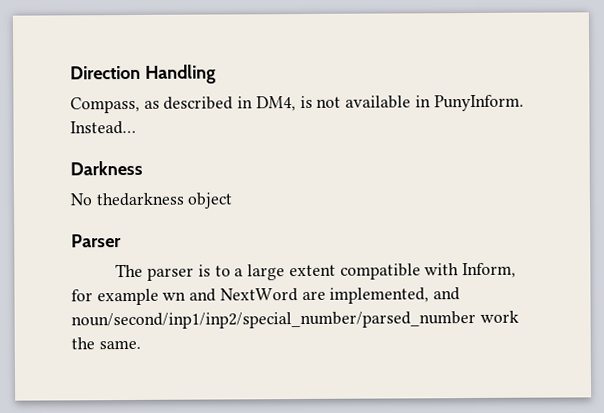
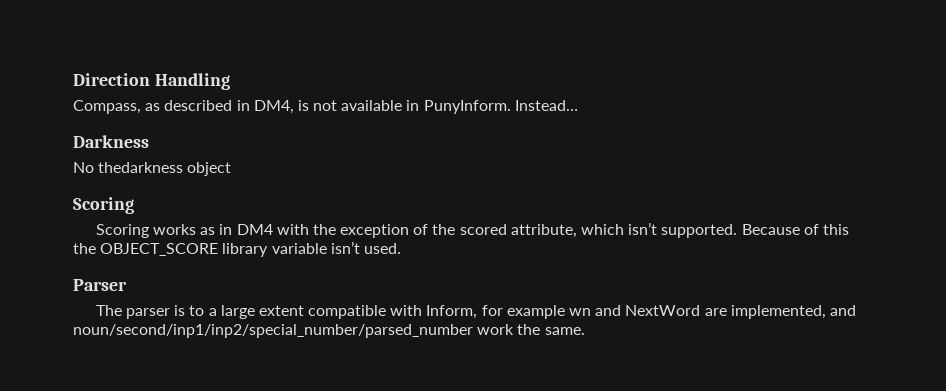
  No thedarkness object
+ Scoring
+ Scoring works as in DM4 with the exception of the scored attribute, which isn’t supported. Because of this the OBJECT_SCORE library variable isn’t used.

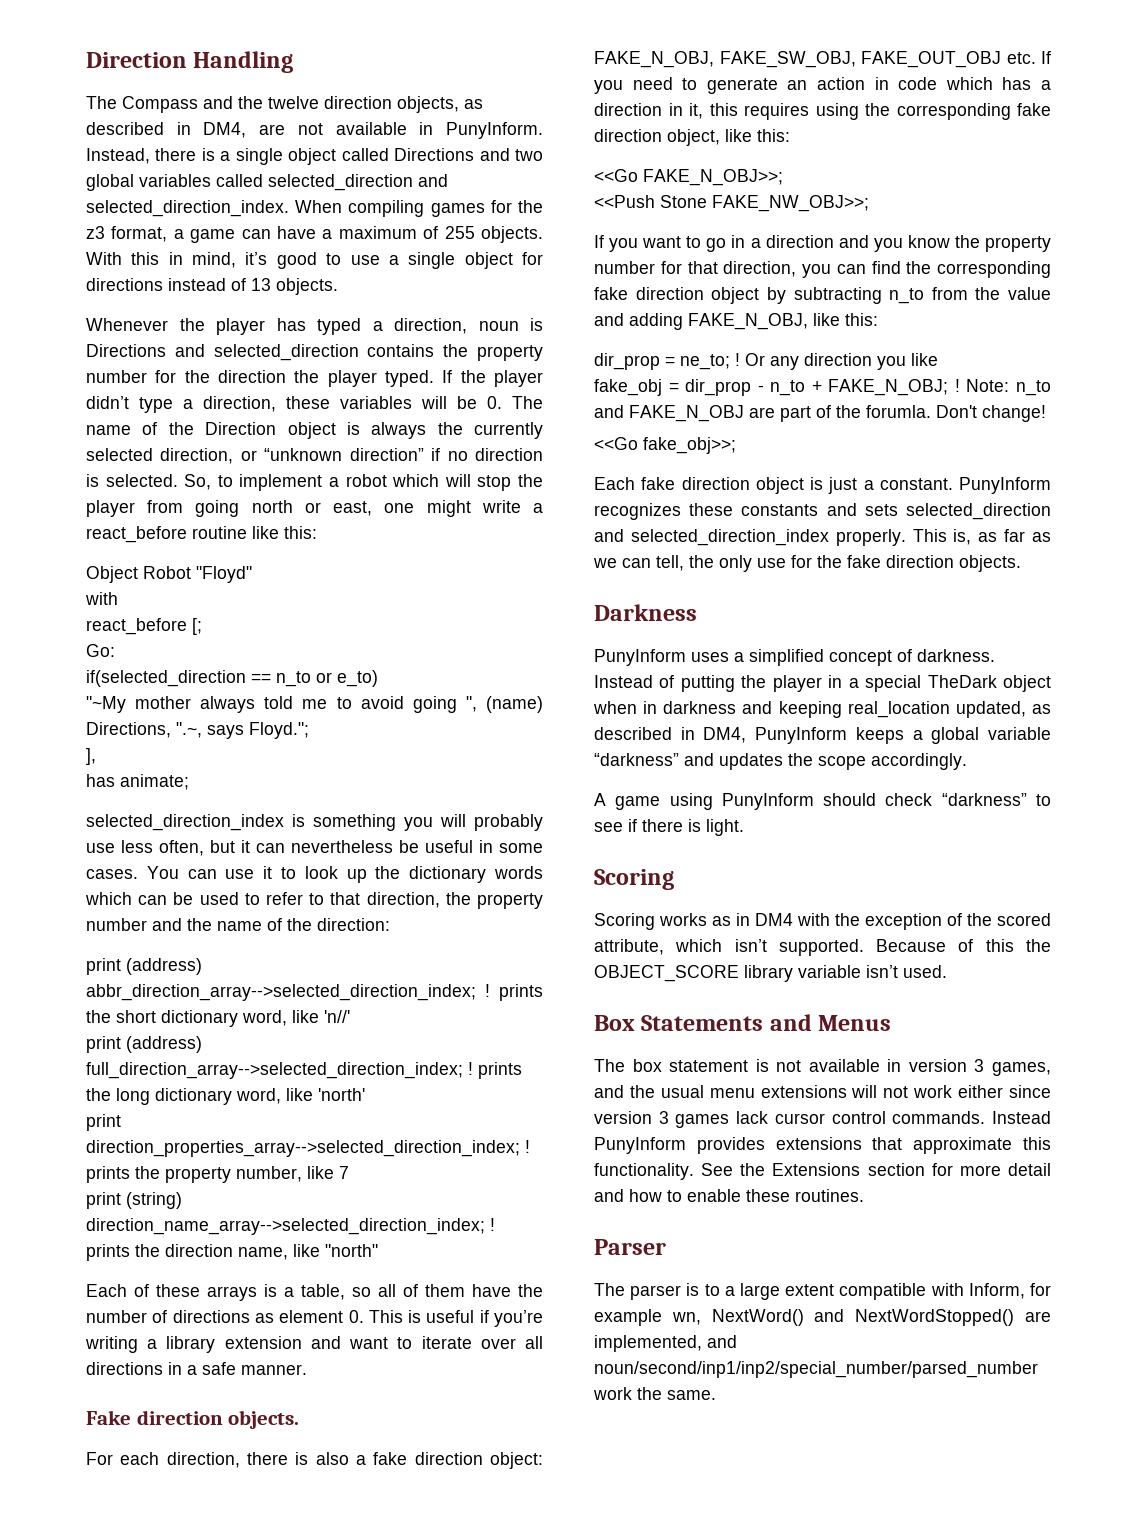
- Compass, as described in DM4, is not available in PunyInform.
+ The Compass and the twelve direction objects, as described in DM4, are not available in PunyInform.
- Instead…
+ Instead, there is a single object called Directions and two global variables called selected_direction and selected_direction_index. When compiling games for the z3 format, a game can have a maximum of 255 objects. With this in mind, it’s good to use a single object for directions instead of 13 objects.
+ Whenever the player has typed a direction, noun is Directions and selected_direction contains the property number for the direction the player typed. If the player didn’t type a direction, these variables will be 0. The name of the Direction object is always the currently selected direction, or “unknown direction” if no direction is selected. So, to implement a robot which will stop the player from going north or east, one might write a react_before routine like this:
+ Object Robot "Floyd"
+ with
+ react_before [;
+ Go:
+ if(selected_direction == n_to or e_to)
+ "~My mother always told me to avoid going ", (name) Directions, ".~, says Floyd.";
+ ],
+ has animate;
+ selected_direction_index is something you will probably use less often, but it can nevertheless be useful in some cases. You can use it to look up the dictionary words which can be used to refer to that direction, the property number and the name of the direction:
+ print (address) abbr_direction_array-->selected_direction_index; ! prints the short dictionary word, like 'n//'
+ print (address) full_direction_array-->selected_direction_index; ! prints the long dictionary word, like 'north'
+ print direction_properties_array-->selected_direction_index; ! prints the property number, like 7
+ print (string) direction_name_array-->selected_direction_index; ! prints the direction name, like "north"
+ Each of these arrays is a table, so all of them have the number of directions as element 0. This is useful if you’re writing a library extension and want to iterate over all directions in a safe manner.
+ Fake direction objects.
+ For each direction, there is also a fake direction object: FAKE_N_OBJ, FAKE_SW_OBJ, FAKE_OUT_OBJ etc. If you need to generate an action in code which has a direction in it, this requires using the corresponding fake direction object, like this:
+ <<Go FAKE_N_OBJ>>;
+ <<Push Stone FAKE_NW_OBJ>>;
+ If you want to go in a direction and you know the property number for that direction, you can find the corresponding fake direction object by subtracting n_to from the value and adding FAKE_N_OBJ, like this:
+ dir_prop = ne_to; ! Or any direction you like
+ fake_obj = dir_prop - n_to + FAKE_N_OBJ; ! Note: n_to and FAKE_N_OBJ are part of the forumla. Don't change!
+ <<Go fake_obj>>;
+ Each fake direction object is just a constant. PunyInform recognizes these constants and sets selected_direction and selected_direction_index properly. This is, as far as we can tell, the only use for the fake direction objects.
  Darkness
- No thedarkness object
+ PunyInform uses a simplified concept of darkness. Instead of putting the player in a special TheDark object when in darkness and keeping real_location updated, as described in DM4, PunyInform keeps a global variable “darkness” and updates the scope accordingly.
+ A game using PunyInform should check “darkness” to see if there is light.
+ Box Statements and Menus
+ The box statement is not available in version 3 games, and the usual menu extensions will not work either since version 3 games lack cursor control commands. Instead PunyInform provides extensions that approximate this functionality. See the Extensions section for more detail and how to enable these routines.
- The parser is to a large extent compatible with Inform, for example wn and NextWord are implemented, and noun/second/inp1/inp2/special_number/parsed_number work the same.
+ The parser is to a large extent compatible with Inform, for example wn, NextWord() and NextWordStopped() are implemented, and noun/second/inp1/inp2/special_number/parsed_number work the same.

